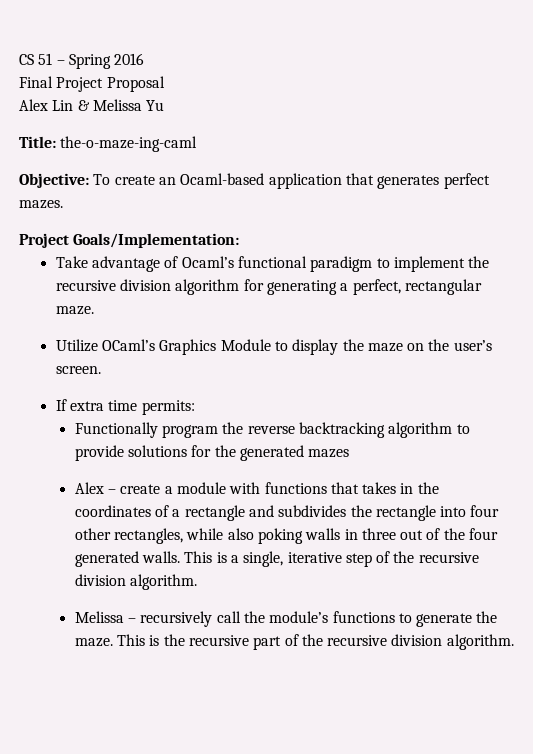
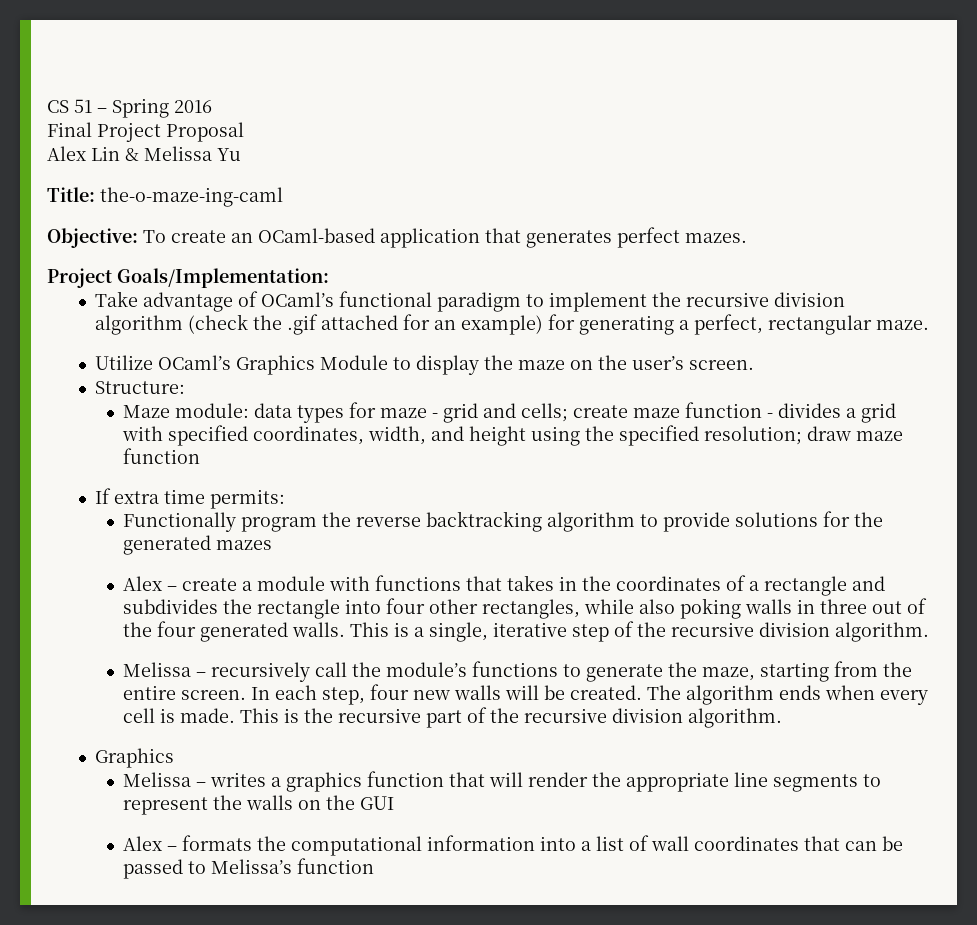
- Objective: To create an Ocaml-based application that generates perfect mazes.
+ Objective: To create an OCaml-based application that generates perfect mazes.
- Take advantage of Ocaml’s functional paradigm to implement the recursive division algorithm for generating a perfect, rectangular maze.
+ Take advantage of OCaml’s functional paradigm to implement the recursive division algorithm (check the .gif attached for an example) for generating a perfect, rectangular maze.
+ Structure:
+ Maze module: data types for maze - grid and cells; create maze function - divides a grid with specified coordinates, width, and height using the specified resolution; draw maze function
- Melissa – recursively call the module’s functions to generate the maze.
+ Melissa – recursively call the module’s functions to generate the maze, starting from the entire screen. In each step, four new walls will be created. The algorithm ends when every cell is made.
  This is the recursive part of the recursive division algorithm.
+ Graphics
+ Melissa – writes a graphics function that will render the appropriate line segments to represent the walls on the GUI
+ Alex – formats the computational information into a list of wall coordinates that can be passed to Melissa’s function

